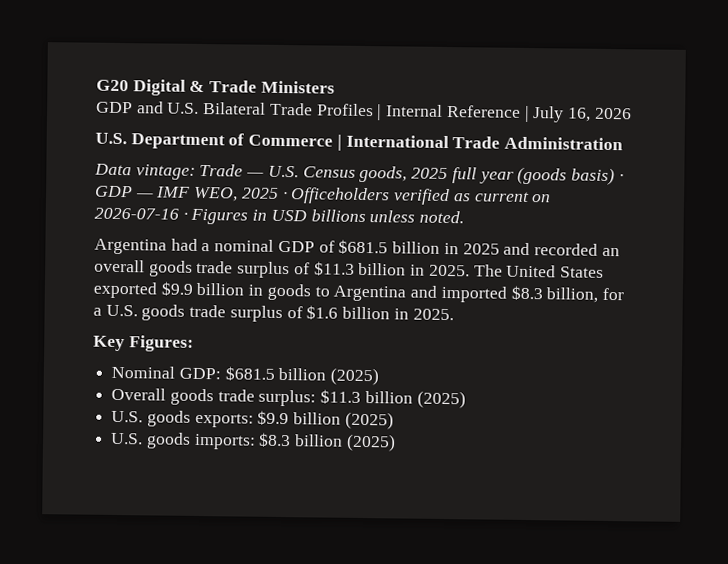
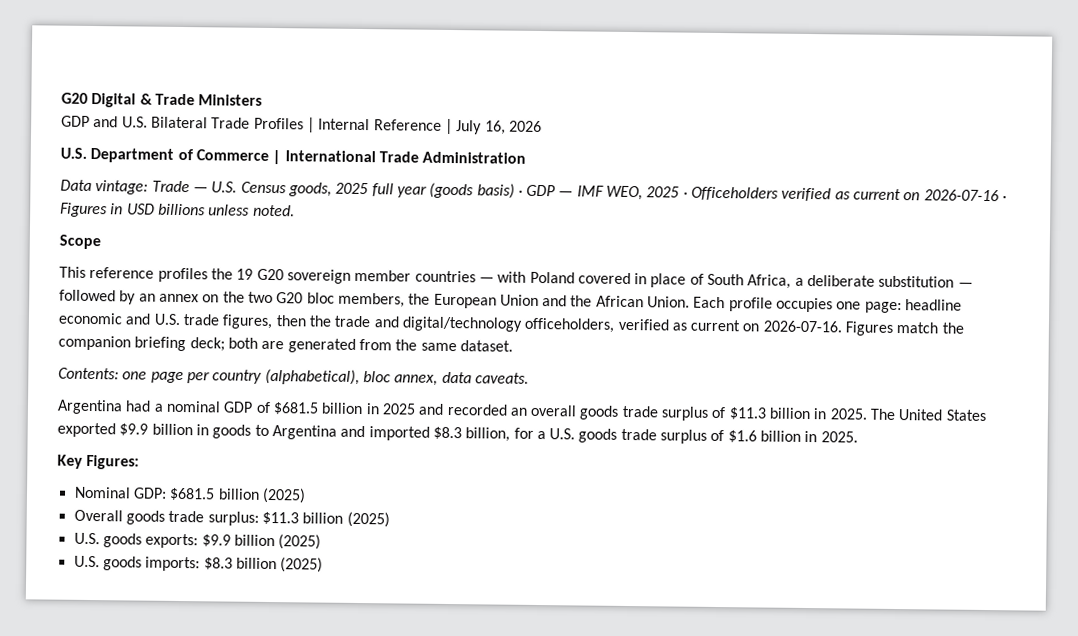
+ Scope
+ This reference profiles the 19 G20 sovereign member countries — with Poland covered in place of South Africa, a deliberate substitution — followed by an annex on the two G20 bloc members, the European Union and the African Union. Each profile occupies one page: headline economic and U.S. trade figures, then the trade and digital/technology officeholders, verified as current on 2026-07-16. Figures match the companion briefing deck; both are generated from the same dataset.
+ Contents: one page per country (alphabetical), bloc annex, data caveats.

